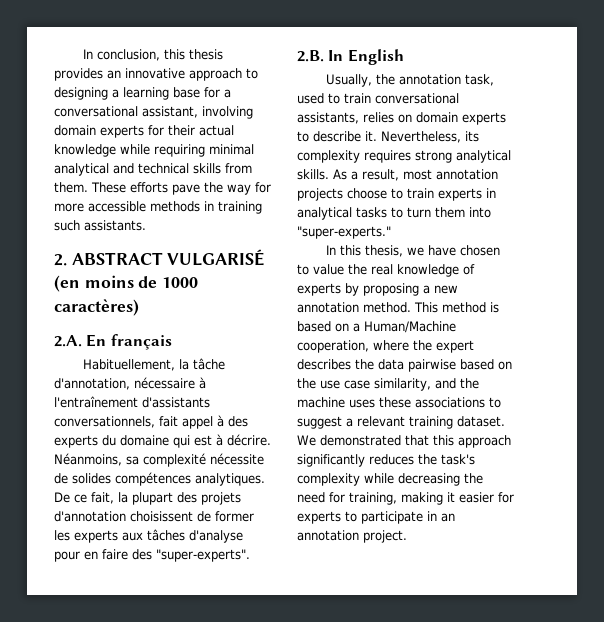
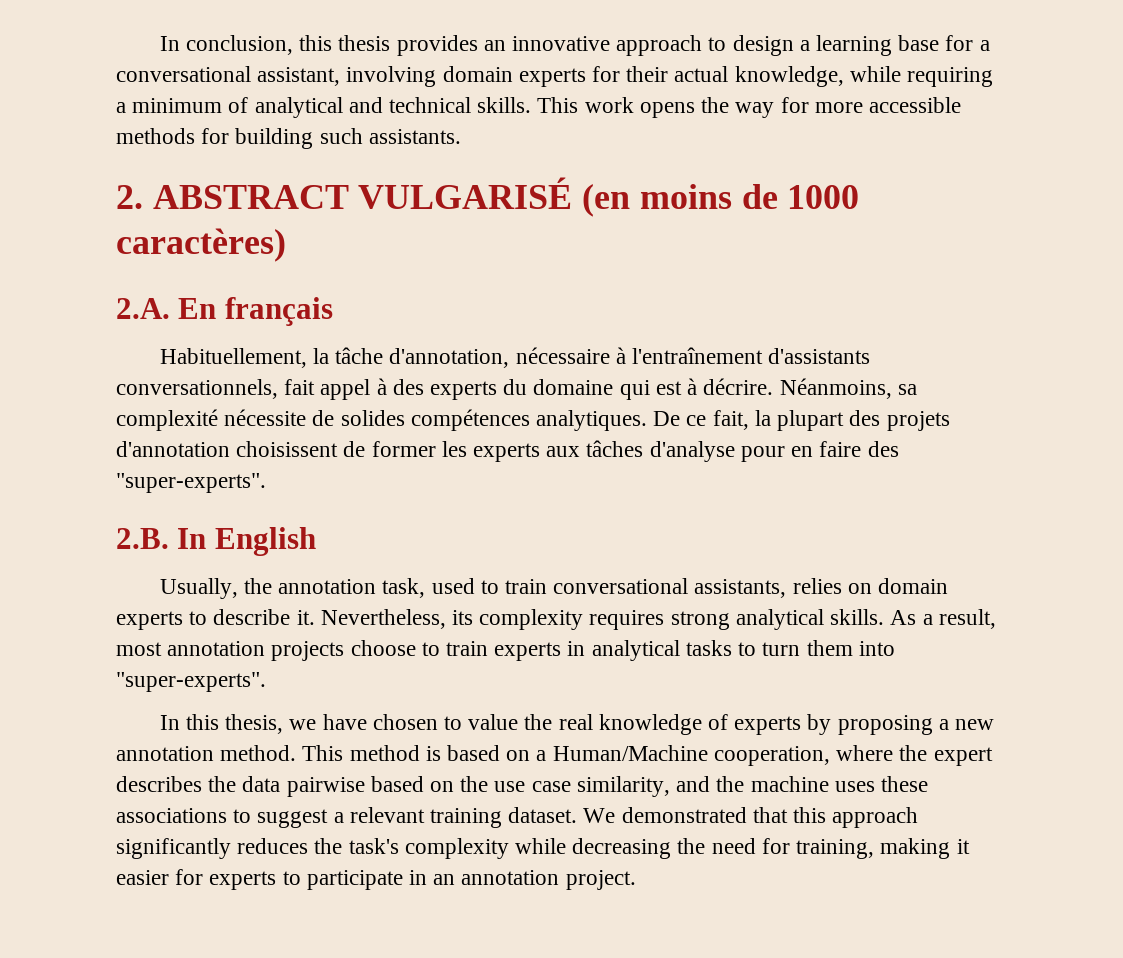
- In conclusion, this thesis provides an innovative approach to designing a learning base for a conversational assistant, involving domain experts for their actual knowledge while requiring minimal analytical and technical skills from them. These efforts pave the way for more accessible methods in training such assistants.
+ In conclusion, this thesis provides an innovative approach to design a learning base for a conversational assistant, involving domain experts for their actual knowledge, while requiring a minimum of analytical and technical skills. This work opens the way for more accessible methods for building such assistants.
- As a result, most annotation projects choose to train experts in analytical tasks to turn them into "super-experts."
+ As a result, most annotation projects choose to train experts in analytical tasks to turn them into "super-experts".

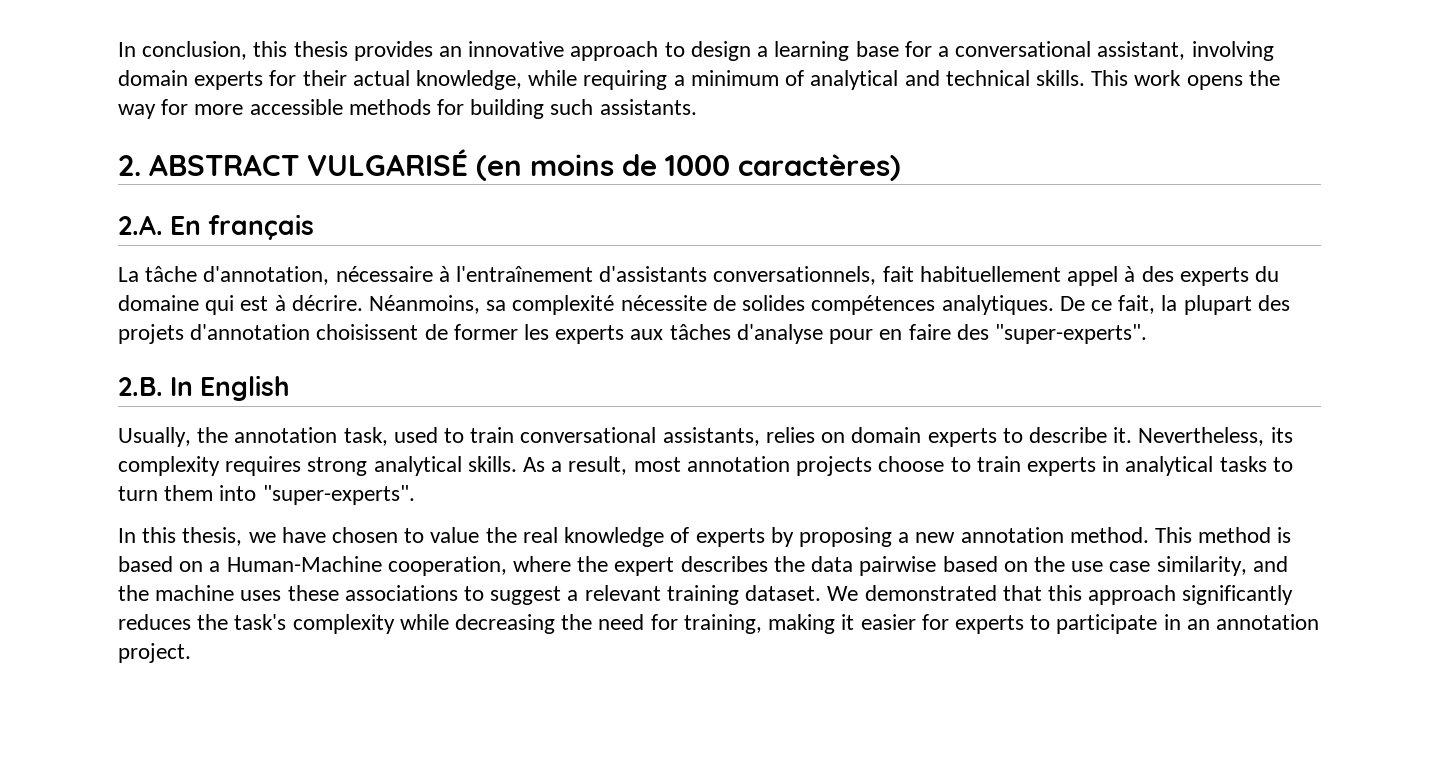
- Habituellement, la tâche d'annotation, nécessaire à l'entraînement d'assistants conversationnels, fait appel à des experts du domaine qui est à décrire.
+ La tâche d'annotation, nécessaire à l'entraînement d'assistants conversationnels, fait habituellement appel à des experts du domaine qui est à décrire.
- This method is based on a Human/Machine cooperation, where the expert describes the data pairwise based on the use case similarity, and the machine uses these associations to suggest a relevant training dataset.
+ This method is based on a Human-Machine cooperation, where the expert describes the data pairwise based on the use case similarity, and the machine uses these associations to suggest a relevant training dataset.

